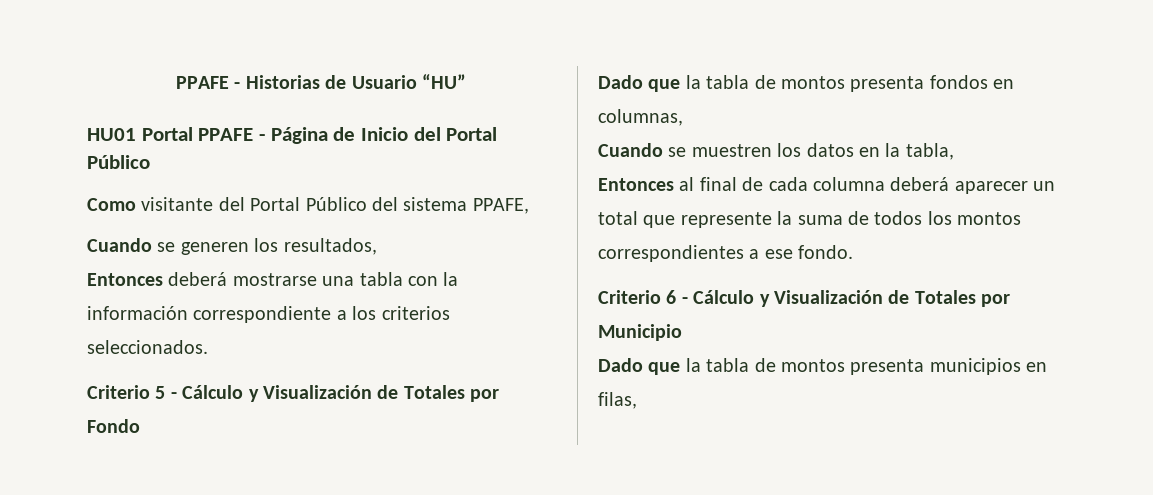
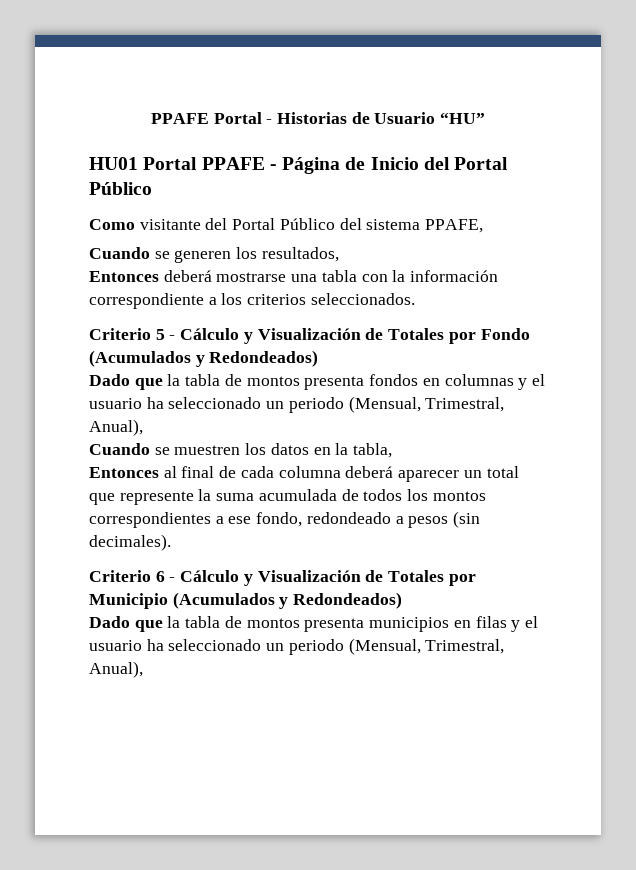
- PPAFE - Historias de Usuario “HU”
+ PPAFE Portal - Historias de Usuario “HU”
- Criterio 5 - Cálculo y Visualización de Totales por Fondo
+ Criterio 5 - Cálculo y Visualización de Totales por Fondo (Acumulados y Redondeados)
- Dado que la tabla de montos presenta fondos en columnas,
+ Dado que la tabla de montos presenta fondos en columnas y el usuario ha seleccionado un periodo (Mensual, Trimestral, Anual),
- Entonces al final de cada columna deberá aparecer un total que represente la suma de todos los montos correspondientes a ese fondo.
+ Entonces al final de cada columna deberá aparecer un total que represente la suma acumulada de todos los montos correspondientes a ese fondo, redondeado a pesos (sin decimales).
- Criterio 6 - Cálculo y Visualización de Totales por Municipio
+ Criterio 6 - Cálculo y Visualización de Totales por Municipio (Acumulados y Redondeados)
- Dado que la tabla de montos presenta municipios en filas,
+ Dado que la tabla de montos presenta municipios en filas y el usuario ha seleccionado un periodo (Mensual, Trimestral, Anual),

